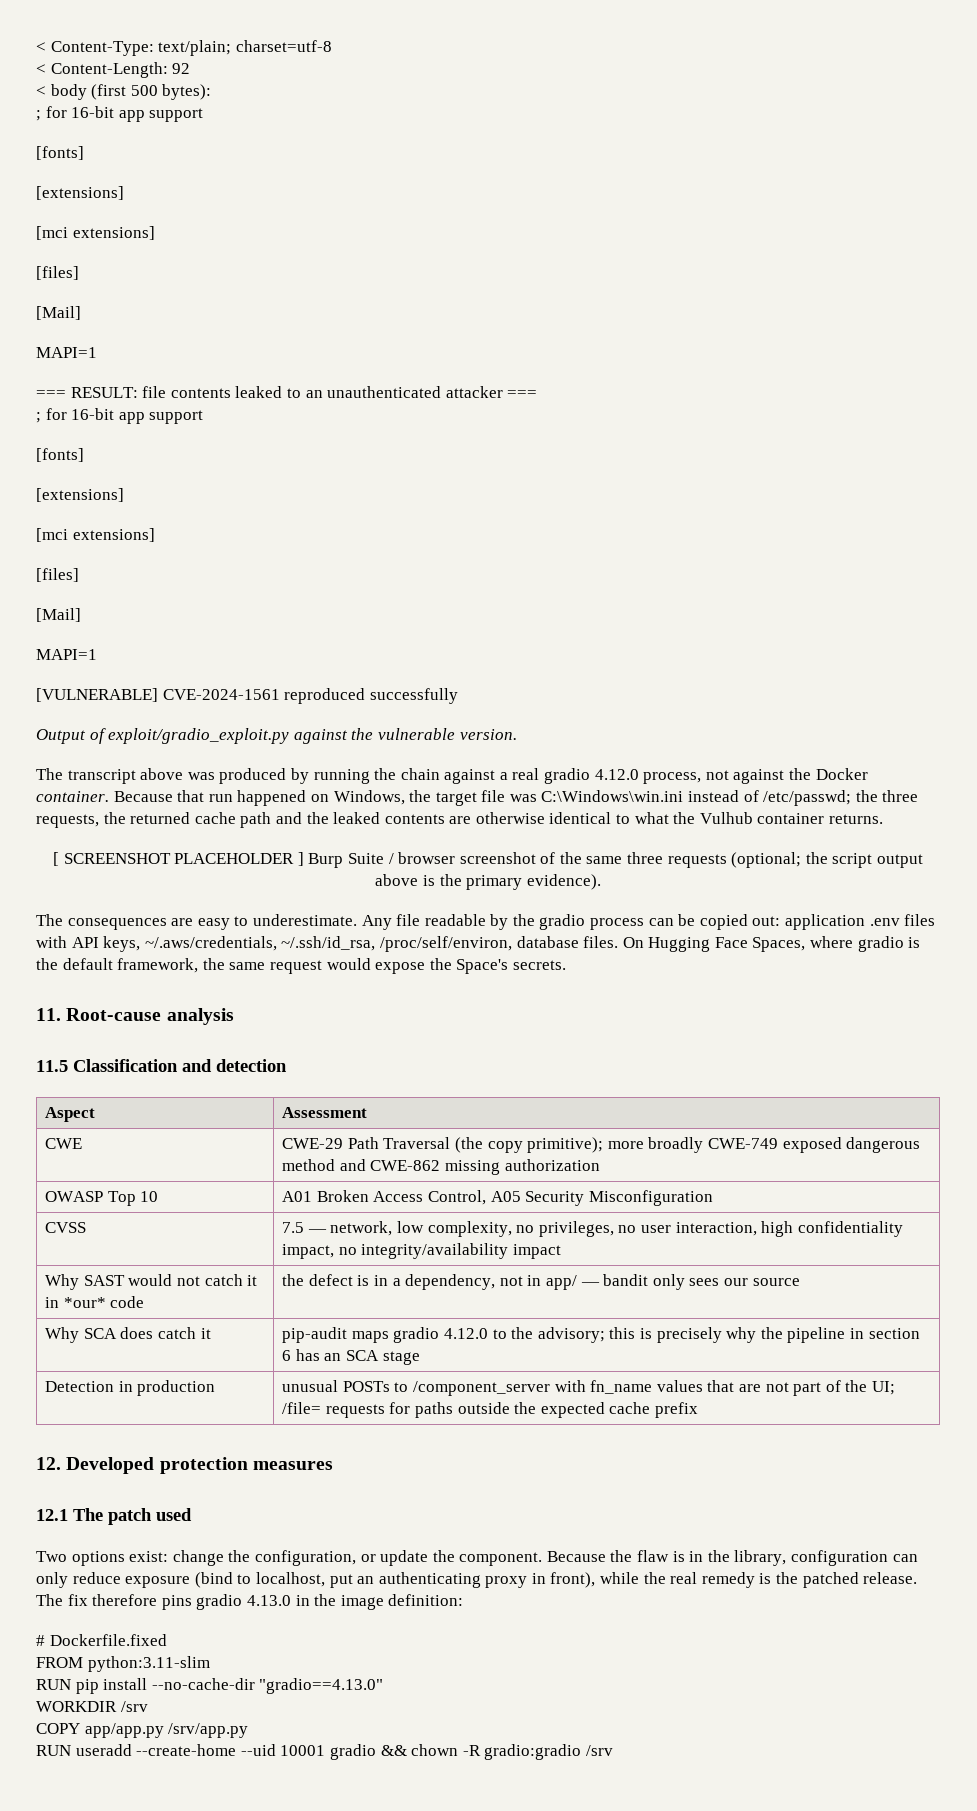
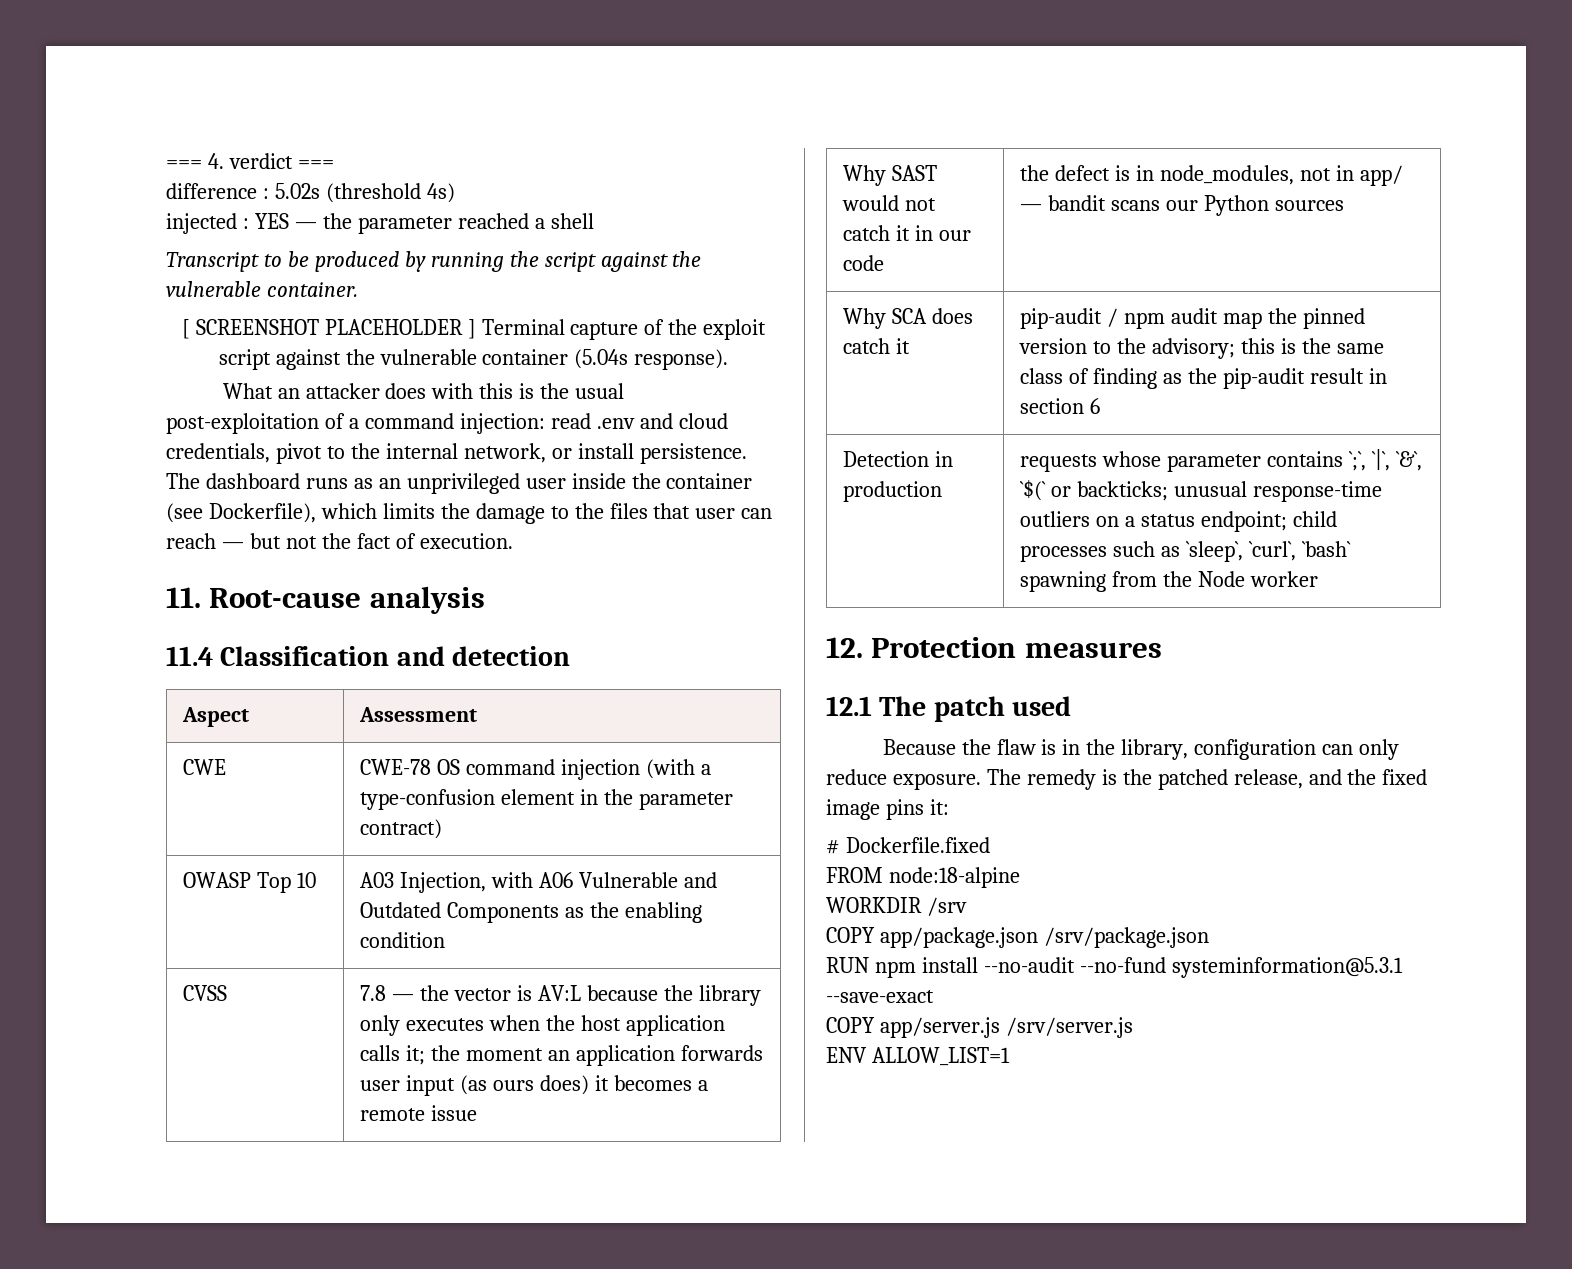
- < Content-Type: text/plain; charset=utf-8
- < Content-Length: 92
- < body (first 500 bytes):
- ; for 16-bit app support
- [fonts]
- [extensions]
- [mci extensions]
- [files]
- [Mail]
- MAPI=1
- === RESULT: file contents leaked to an unauthenticated attacker ===
- ; for 16-bit app support
- [fonts]
- [extensions]
- [mci extensions]
- [files]
- [Mail]
- MAPI=1
- [VULNERABLE] CVE-2024-1561 reproduced successfully
- Output of exploit/gradio_exploit.py against the vulnerable version.
- The transcript above was produced by running the chain against a real gradio 4.12.0 process, not against the Docker container. Because that run happened on Windows, the target file was C:\Windows\win.ini instead of /etc/passwd; the three requests, the returned cache path and the leaked contents are otherwise identical to what the Vulhub container returns.
- [ SCREENSHOT PLACEHOLDER ] Burp Suite / browser screenshot of the same three requests (optional; the script output above is the primary evidence).
- The consequences are easy to underestimate. Any file readable by the gradio process can be copied out: application .env files with API keys, ~/.aws/credentials, ~/.ssh/id_rsa, /proc/self/environ, database files. On Hugging Face Spaces, where gradio is the default framework, the same request would expose the Space's secrets.
+ === 4. verdict ===
+ difference : 5.02s (threshold 4s)
+ injected : YES — the parameter reached a shell
+ Transcript to be produced by running the script against the vulnerable container.
+ [ SCREENSHOT PLACEHOLDER ] Terminal capture of the exploit script against the vulnerable container (5.04s response).
+ What an attacker does with this is the usual post-exploitation of a command injection: read .env and cloud credentials, pivot to the internal network, or install persistence. The dashboard runs as an unprivileged user inside the container (see Dockerfile), which limits the damage to the files that user can reach — but not the fact of execution.
- 11.5 Classification and detection
+ 11.4 Classification and detection
- CWE | CWE-29 Path Traversal (the copy primitive); more broadly CWE-749 exposed dangerous method and CWE-862 missing authorization
- OWASP Top 10 | A01 Broken Access Control, A05 Security Misconfiguration
- CVSS | 7.5 — network, low complexity, no privileges, no user interaction, high confidentiality impact, no integrity/availability impact
+ CWE | CWE-78 OS command injection (with a type-confusion element in the parameter contract)
+ OWASP Top 10 | A03 Injection, with A06 Vulnerable and Outdated Components as the enabling condition
+ CVSS | 7.8 — the vector is AV:L because the library only executes when the host application calls it; the moment an application forwards user input (as ours does) it becomes a remote issue
- Why SAST would not catch it in *our* code | the defect is in a dependency, not in app/ — bandit only sees our source
+ Why SAST would not catch it in our code | the defect is in node_modules, not in app/ — bandit scans our Python sources
- Why SCA does catch it | pip-audit maps gradio 4.12.0 to the advisory; this is precisely why the pipeline in section 6 has an SCA stage
+ Why SCA does catch it | pip-audit / npm audit map the pinned version to the advisory; this is the same class of finding as the pip-audit result in section 6
- Detection in production | unusual POSTs to /component_server with fn_name values that are not part of the UI; /file= requests for paths outside the expected cache prefix
+ Detection in production | requests whose parameter contains `;`, `|`, `&`, `$(` or backticks; unusual response-time outliers on a status endpoint; child processes such as `sleep`, `curl`, `bash` spawning from the Node worker
- 12. Developed protection measures
+ 12. Protection measures
- Two options exist: change the configuration, or update the component. Because the flaw is in the library, configuration can only reduce exposure (bind to localhost, put an authenticating proxy in front), while the real remedy is the patched release. The fix therefore pins gradio 4.13.0 in the image definition:
+ Because the flaw is in the library, configuration can only reduce exposure. The remedy is the patched release, and the fixed image pins it:
  # Dockerfile.fixed
- FROM python:3.11-slim
- RUN pip install --no-cache-dir "gradio==4.13.0"
+ FROM node:18-alpine
- COPY app/app.py /srv/app.py
- RUN useradd --create-home --uid 10001 gradio && chown -R gradio:gradio /srv
+ COPY app/package.json /srv/package.json
+ RUN npm install --no-audit --no-fund systeminformation@5.3.1 --save-exact
+ COPY app/server.js /srv/server.js
+ ENV ALLOW_LIST=1

